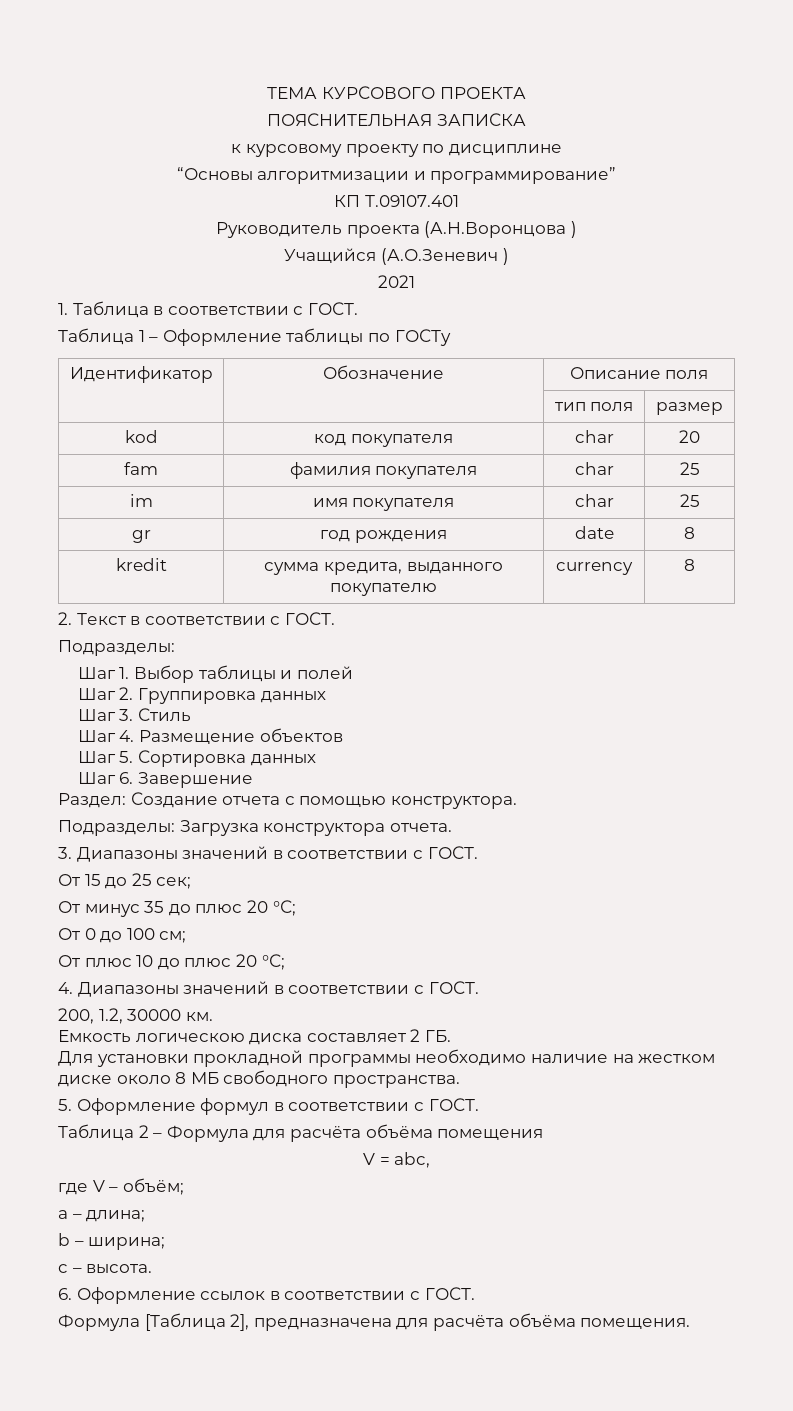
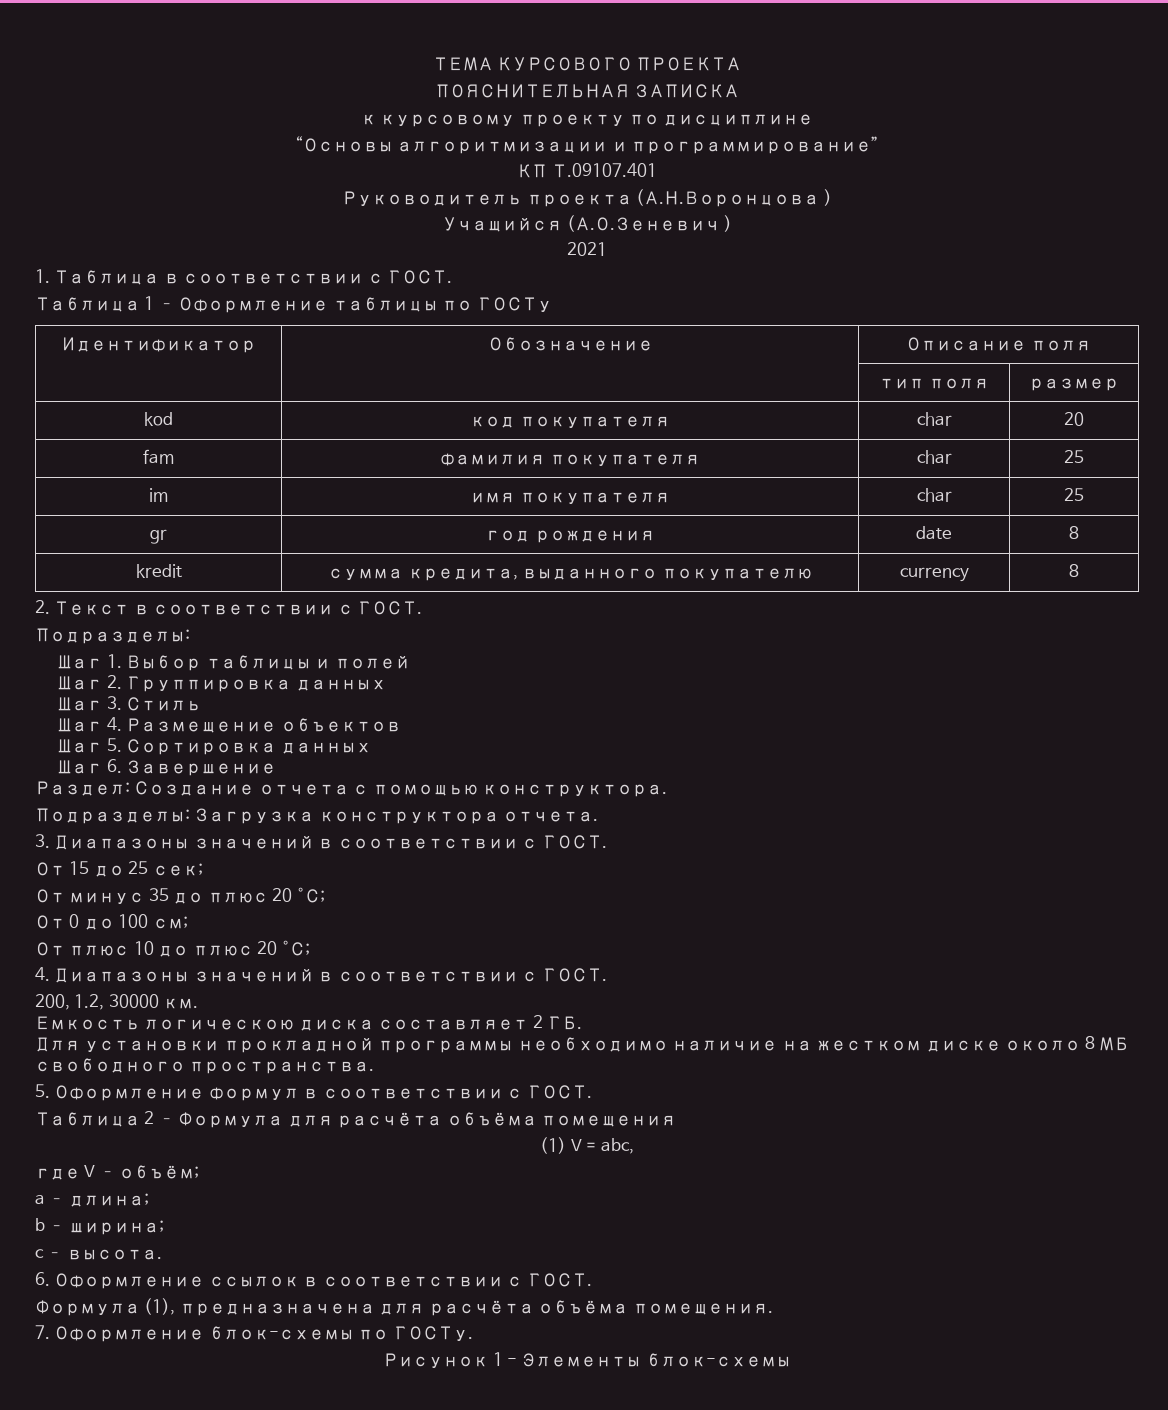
- V = abc,
+ (1) V = abc,
- Формула [Таблица 2], предназначена для расчёта объёма помещения.
+ Формула (1), предназначена для расчёта объёма помещения.
+ 7. Оформление блок-схемы по ГОСТу.
+ Рисунок 1 - Элементы блок-схемы

